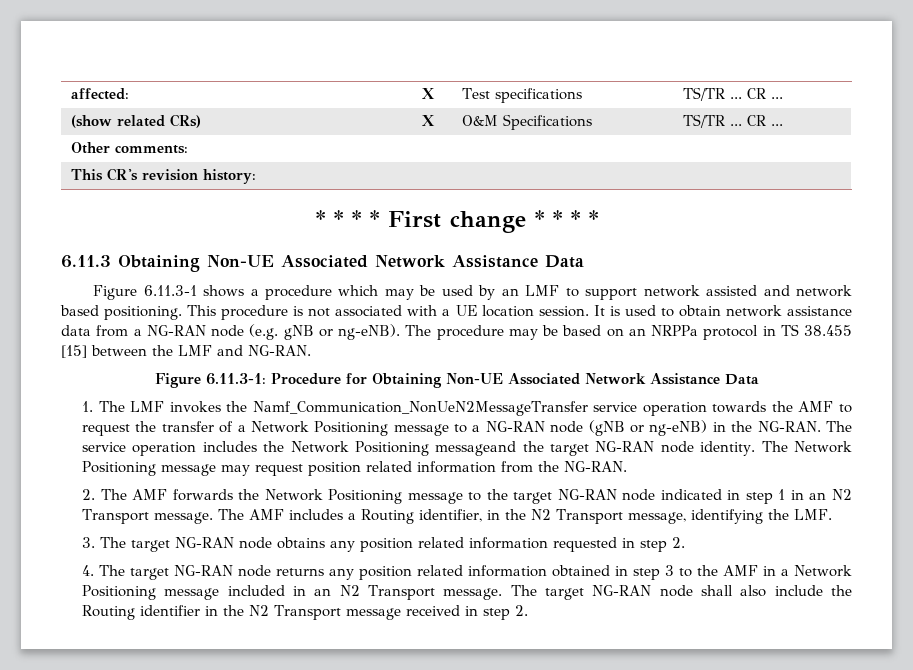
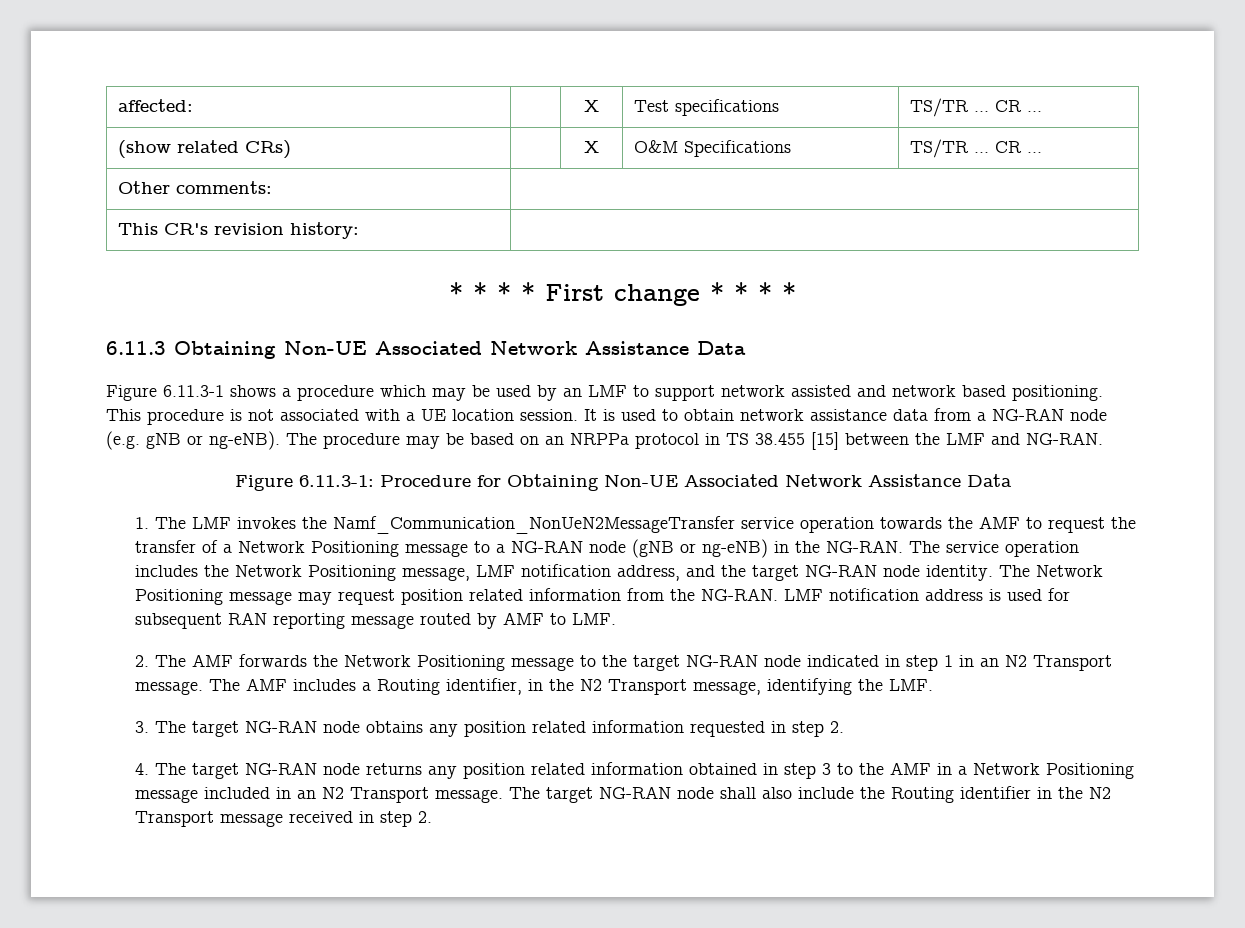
- The service operation includes the Network Positioning messageand the target NG-RAN node identity.
+ The service operation includes the Network Positioning message, LMF notification address, and the target NG-RAN node identity.
+ LMF notification address is used for subsequent RAN reporting message routed by AMF to LMF.

